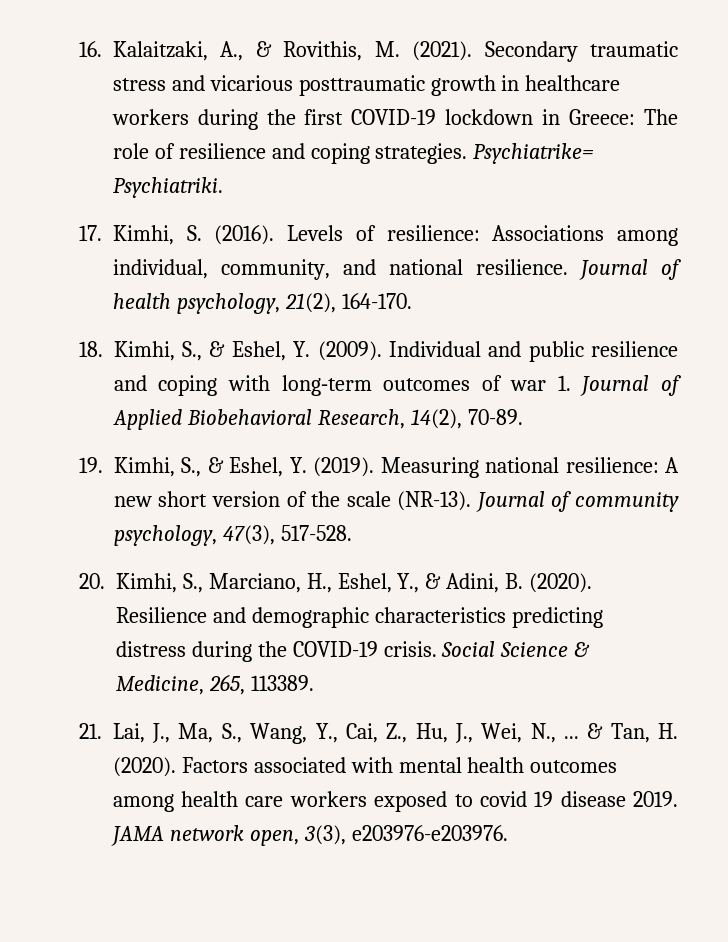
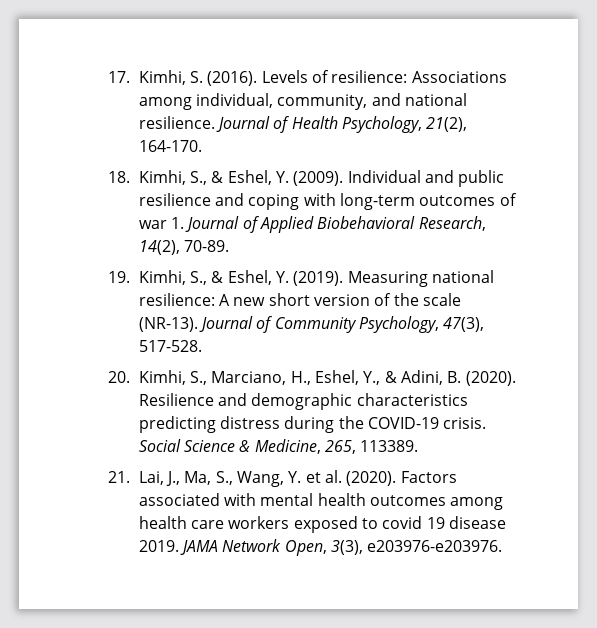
- 16. Kalaitzaki, A., & Rovithis, M. (2021). Secondary traumatic stress and vicarious posttraumatic growth in healthcare workers during the first COVID-19 lockdown in Greece: The role of resilience and coping strategies. Psychiatrike= Psychiatriki.
- Journal of health psychology, 21(2), 164-170.
+ Journal of Health Psychology, 21(2), 164-170.
- Journal of community psychology, 47(3), 517-528.
+ Journal of Community Psychology, 47(3), 517-528.
- 21. Lai, J., Ma, S., Wang, Y., Cai, Z., Hu, J., Wei, N., ... & Tan, H. (2020).
+ 21. Lai, J., Ma, S., Wang, Y. et al. (2020).
- JAMA network open, 3(3), e203976-e203976.
+ JAMA Network Open, 3(3), e203976-e203976.

